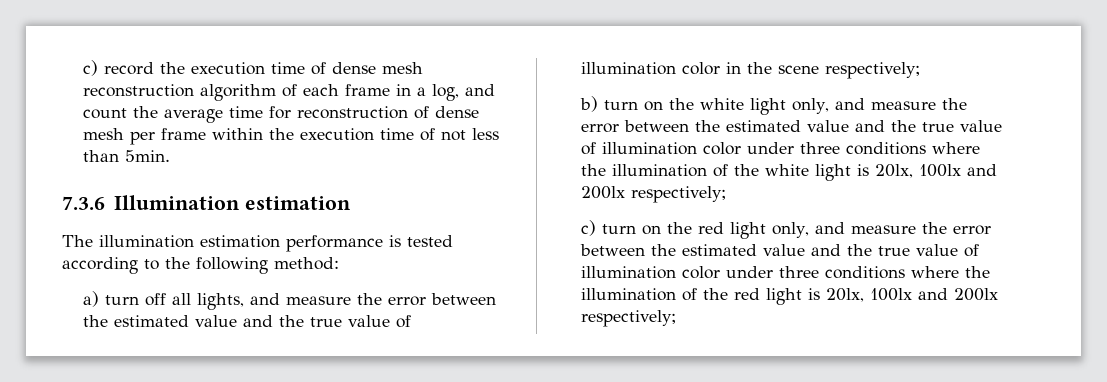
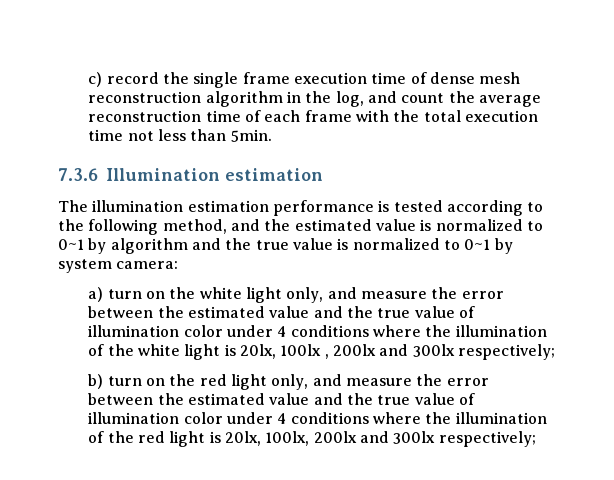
- c) record the execution time of dense mesh reconstruction algorithm of each frame in a log, and count the average time for reconstruction of dense mesh per frame within the execution time of not less than 5min.
+ c) record the single frame execution time of dense mesh reconstruction algorithm in the log, and count the average reconstruction time of each frame with the total execution time not less than 5min.
- The illumination estimation performance is tested according to the following method:
- a) turn off all lights, and measure the error between the estimated value and the true value of illumination color in the scene respectively;
- b) turn on the white light only, and measure the error between the estimated value and the true value of illumination color under three conditions where the illumination of the white light is 20lx, 100lx and 200lx respectively;
- c) turn on the red light only, and measure the error between the estimated value and the true value of illumination color under three conditions where the illumination of the red light is 20lx, 100lx and 200lx respectively;
+ The illumination estimation performance is tested according to the following method, and the estimated value is normalized to 0~1 by algorithm and the true value is normalized to 0~1 by system camera:
+ a) turn on the white light only, and measure the error between the estimated value and the true value of illumination color under 4 conditions where the illumination of the white light is 20lx, 100lx , 200lx and 300lx respectively;
+ b) turn on the red light only, and measure the error between the estimated value and the true value of illumination color under 4 conditions where the illumination of the red light is 20lx, 100lx, 200lx and 300lx respectively;

